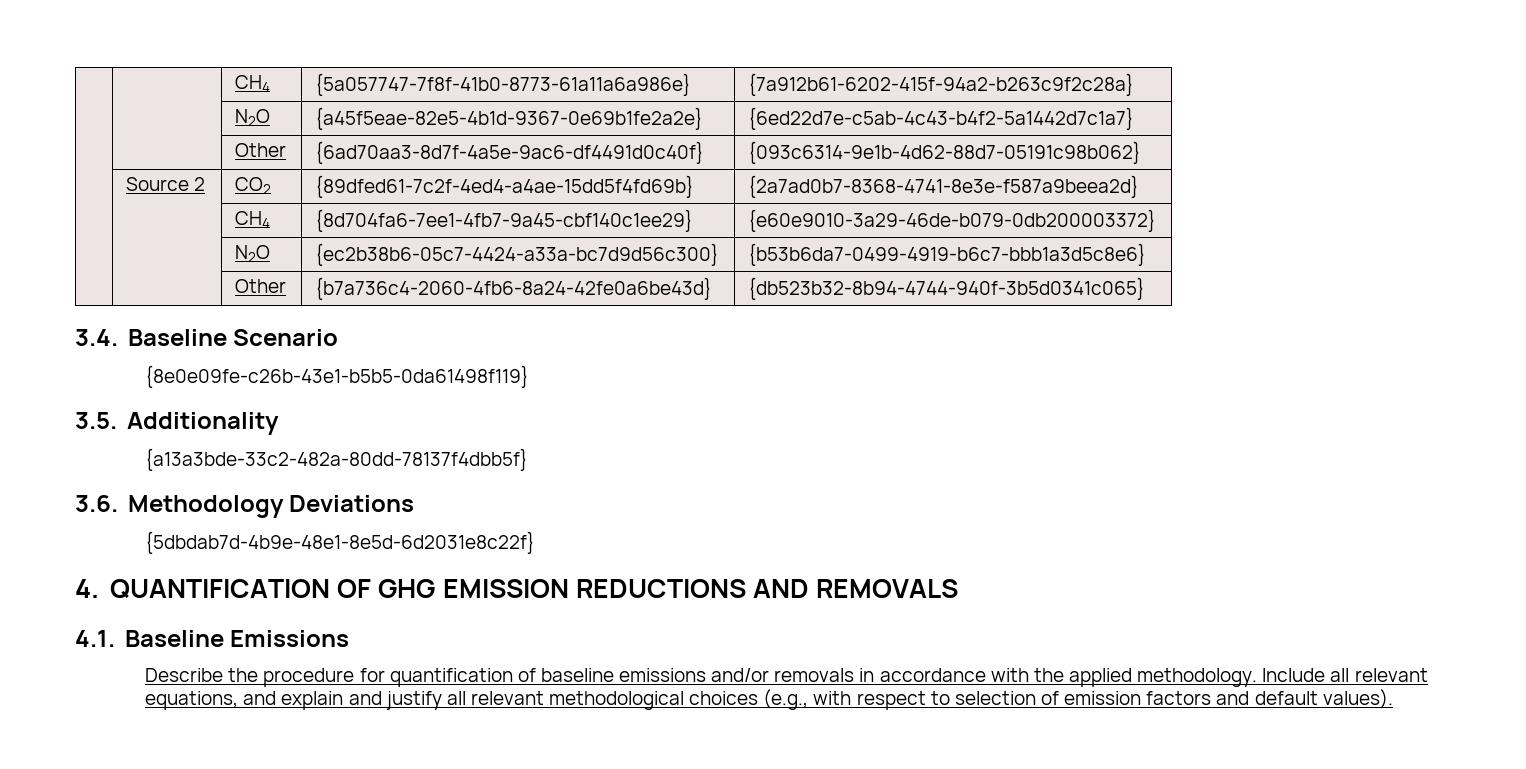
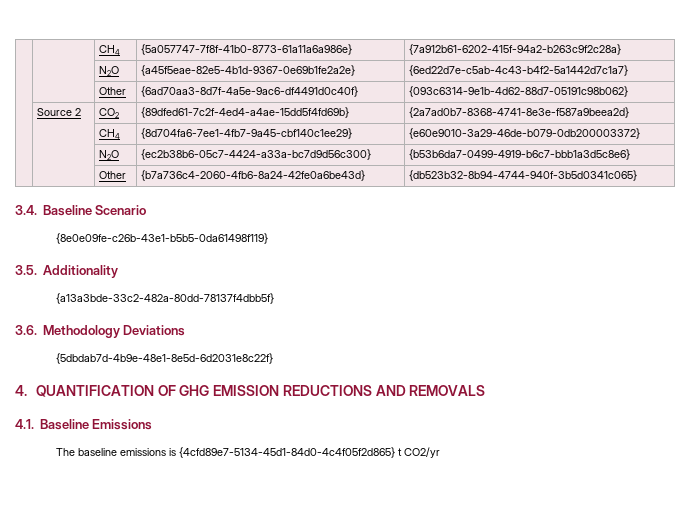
- Describe the procedure for quantification of baseline emissions and/or removals in accordance with the applied methodology. Include all relevant equations, and explain and justify all relevant methodological choices (e.g., with respect to selection of emission factors and default values).
+ The baseline emissions is {4cfd89e7-5134-45d1-84d0-4c4f05f2d865} t CO2/yr

